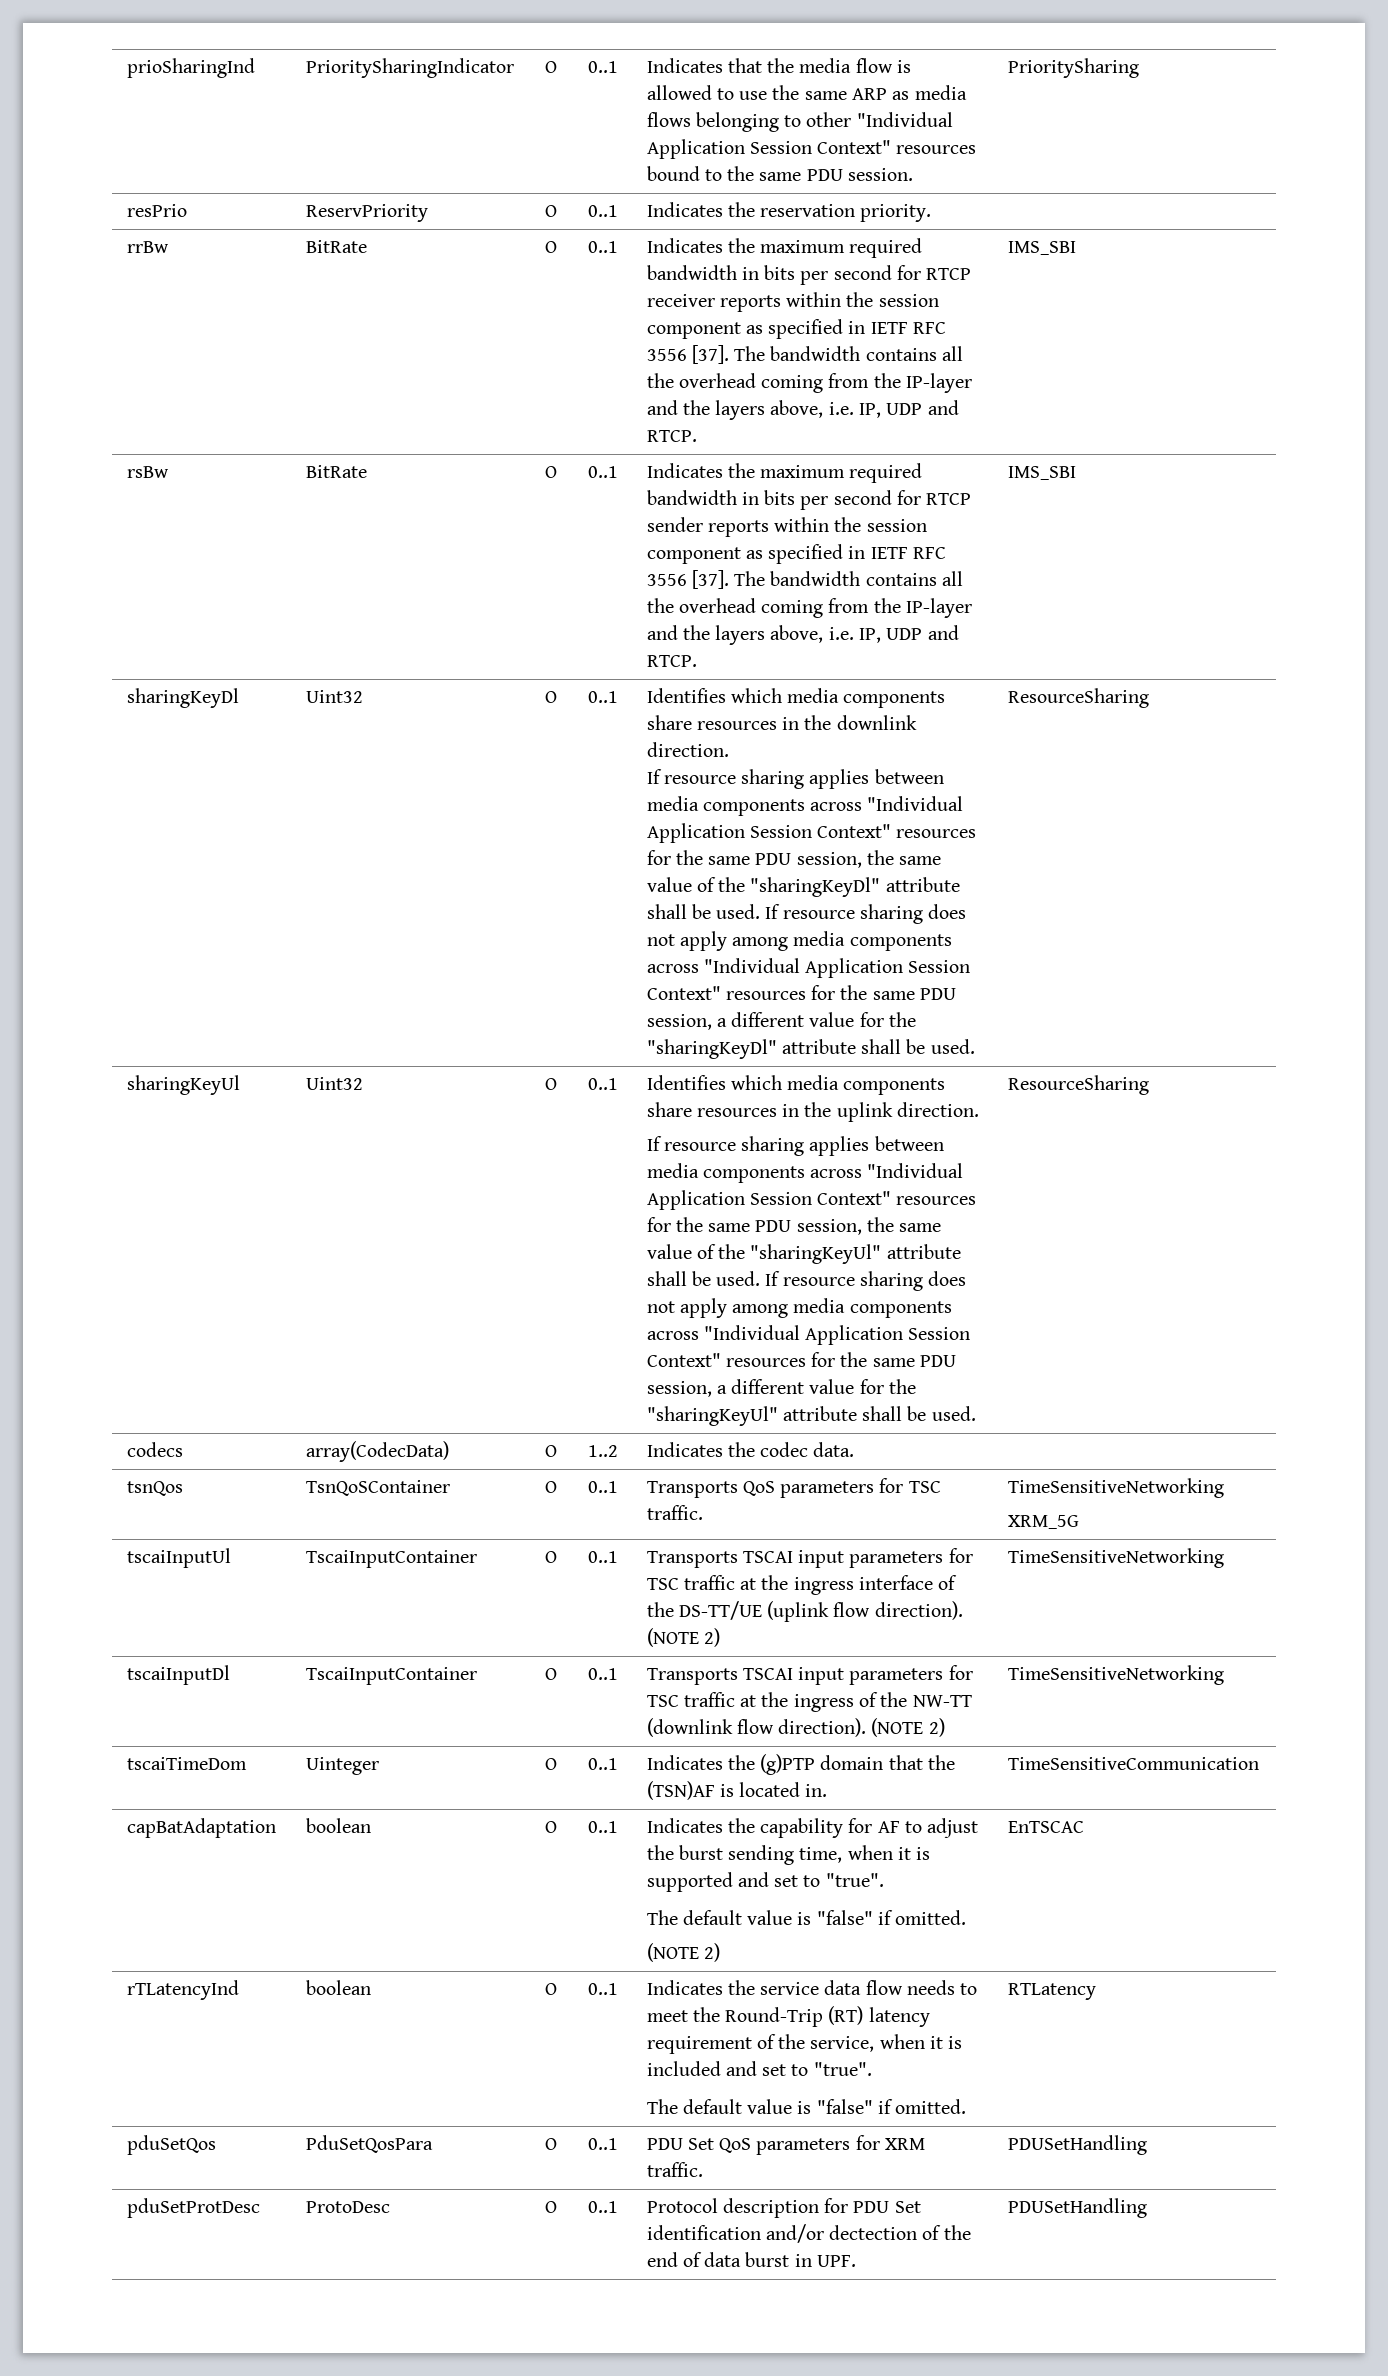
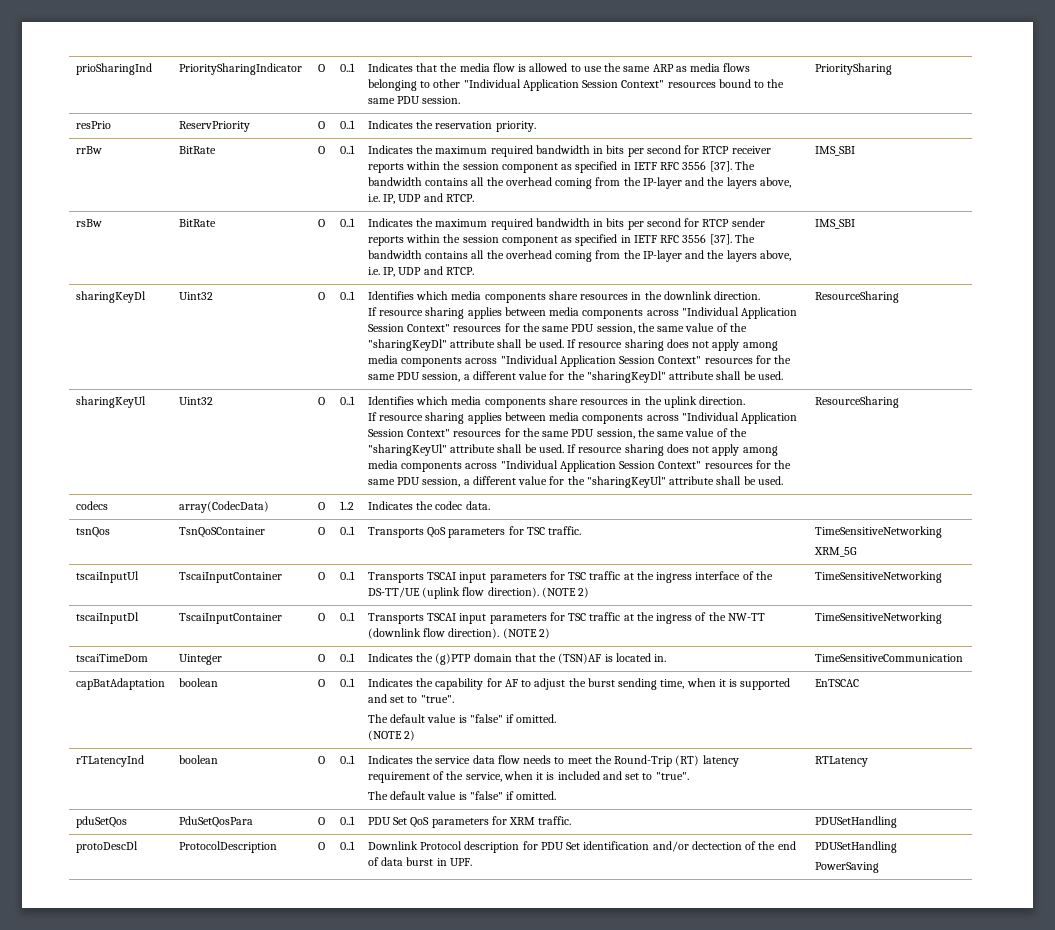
- pduSetProtDesc | ProtoDesc | O | 0..1 | Protocol description for PDU Set identification and/or dectection of the end of data burst in UPF. | PDUSetHandling
+ protoDescDl | ProtocolDescription | O | 0..1 | Downlink Protocol description for PDU Set identification and/or dectection of the end of data burst in UPF. | PDUSetHandling
+ PowerSaving

